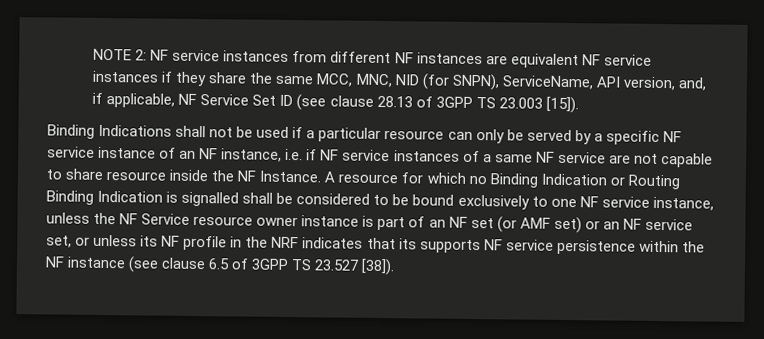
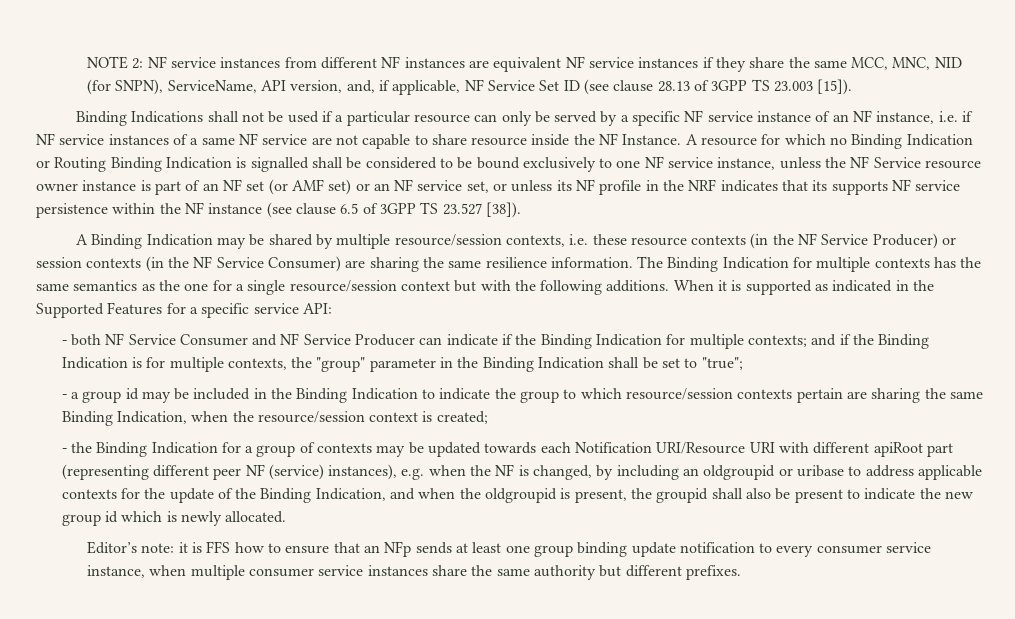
+ A Binding Indication may be shared by multiple resource/session contexts, i.e. these resource contexts (in the NF Service Producer) or session contexts (in the NF Service Consumer) are sharing the same resilience information. The Binding Indication for multiple contexts has the same semantics as the one for a single resource/session context but with the following additions. When it is supported as indicated in the Supported Features for a specific service API:
+ - both NF Service Consumer and NF Service Producer can indicate if the Binding Indication for multiple contexts; and if the Binding Indication is for multiple contexts, the "group" parameter in the Binding Indication shall be set to "true";
+ - a group id may be included in the Binding Indication to indicate the group to which resource/session contexts pertain are sharing the same Binding Indication, when the resource/session context is created;
+ - the Binding Indication for a group of contexts may be updated towards each Notification URI/Resource URI with different apiRoot part (representing different peer NF (service) instances), e.g. when the NF is changed, by including an oldgroupid or uribase to address applicable contexts for the update of the Binding Indication, and when the oldgroupid is present, the groupid shall also be present to indicate the new group id which is newly allocated.
+ Editor’s note: it is FFS how to ensure that an NFp sends at least one group binding update notification to every consumer service instance, when multiple consumer service instances share the same authority but different prefixes.

